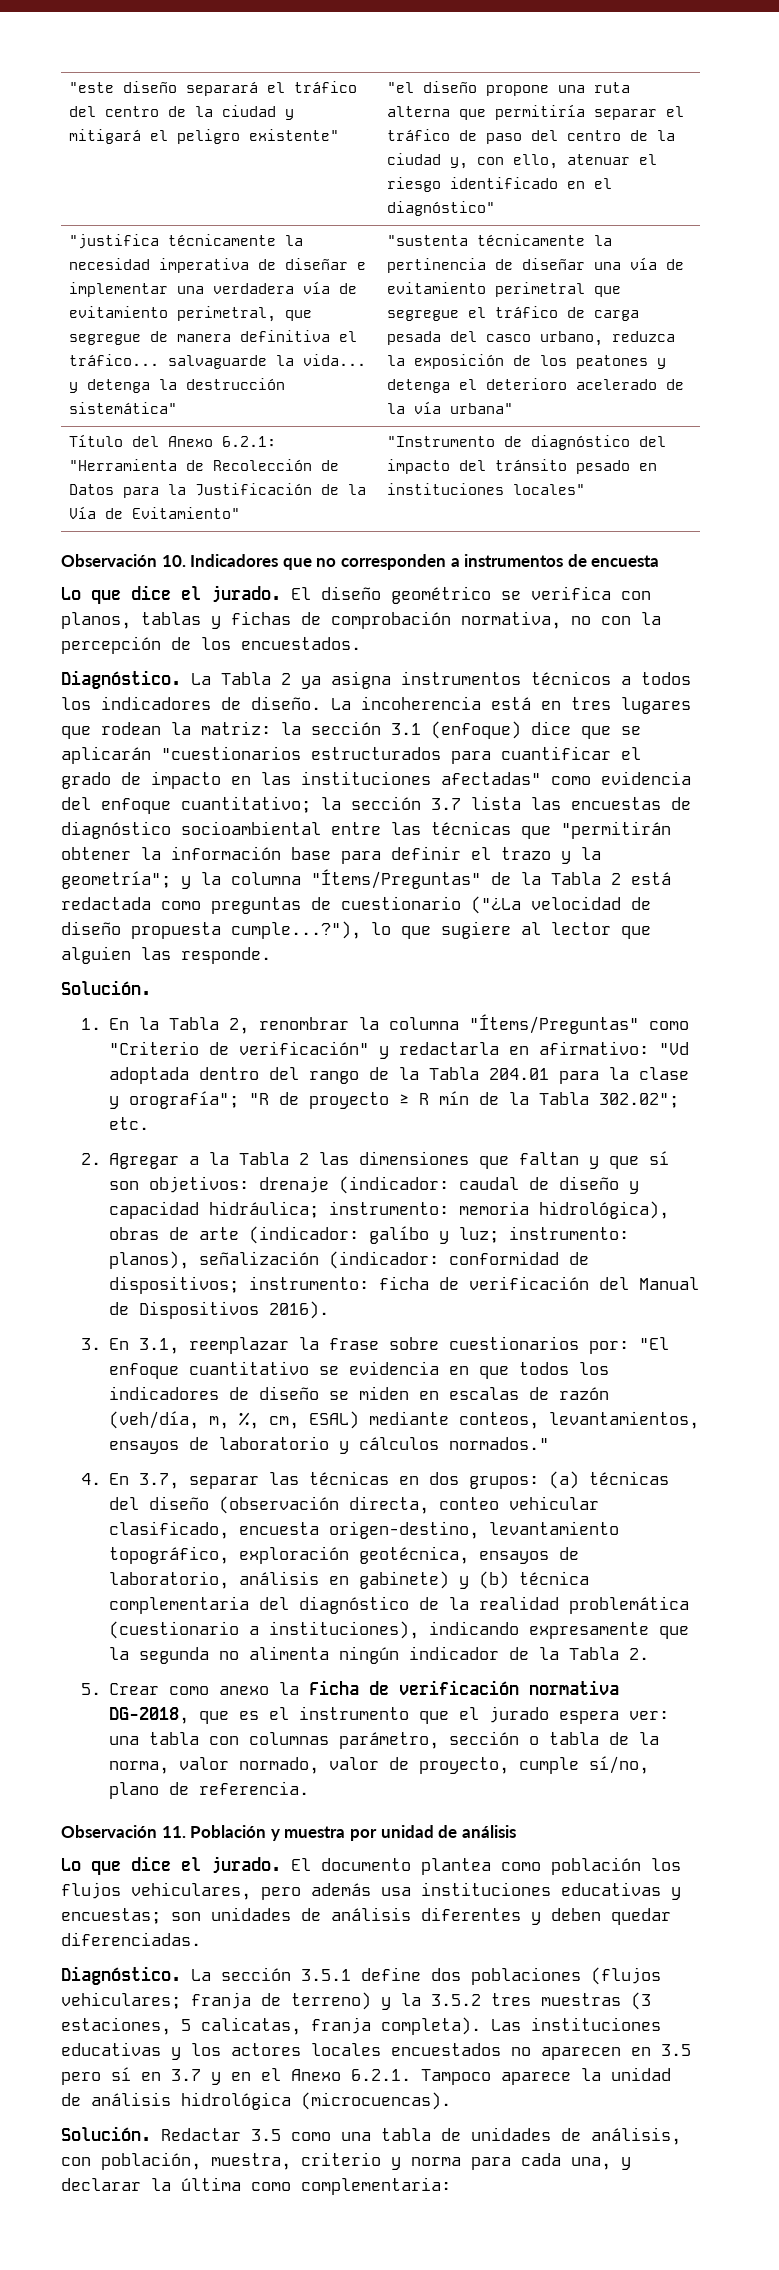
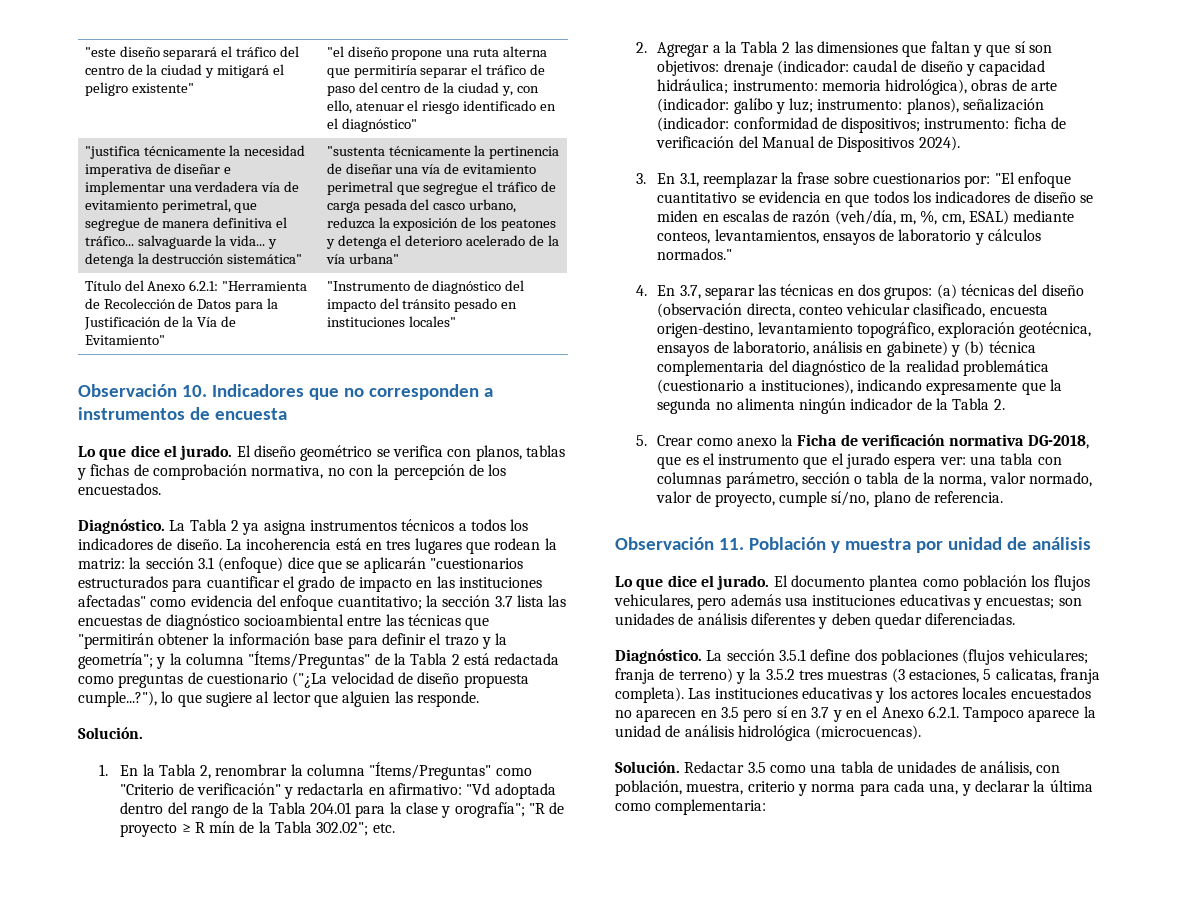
- 2. Agregar a la Tabla 2 las dimensiones que faltan y que sí son objetivos: drenaje (indicador: caudal de diseño y capacidad hidráulica; instrumento: memoria hidrológica), obras de arte (indicador: galíbo y luz; instrumento: planos), señalización (indicador: conformidad de dispositivos; instrumento: ficha de verificación del Manual de Dispositivos 2016).
+ 2. Agregar a la Tabla 2 las dimensiones que faltan y que sí son objetivos: drenaje (indicador: caudal de diseño y capacidad hidráulica; instrumento: memoria hidrológica), obras de arte (indicador: galíbo y luz; instrumento: planos), señalización (indicador: conformidad de dispositivos; instrumento: ficha de verificación del Manual de Dispositivos 2024).

